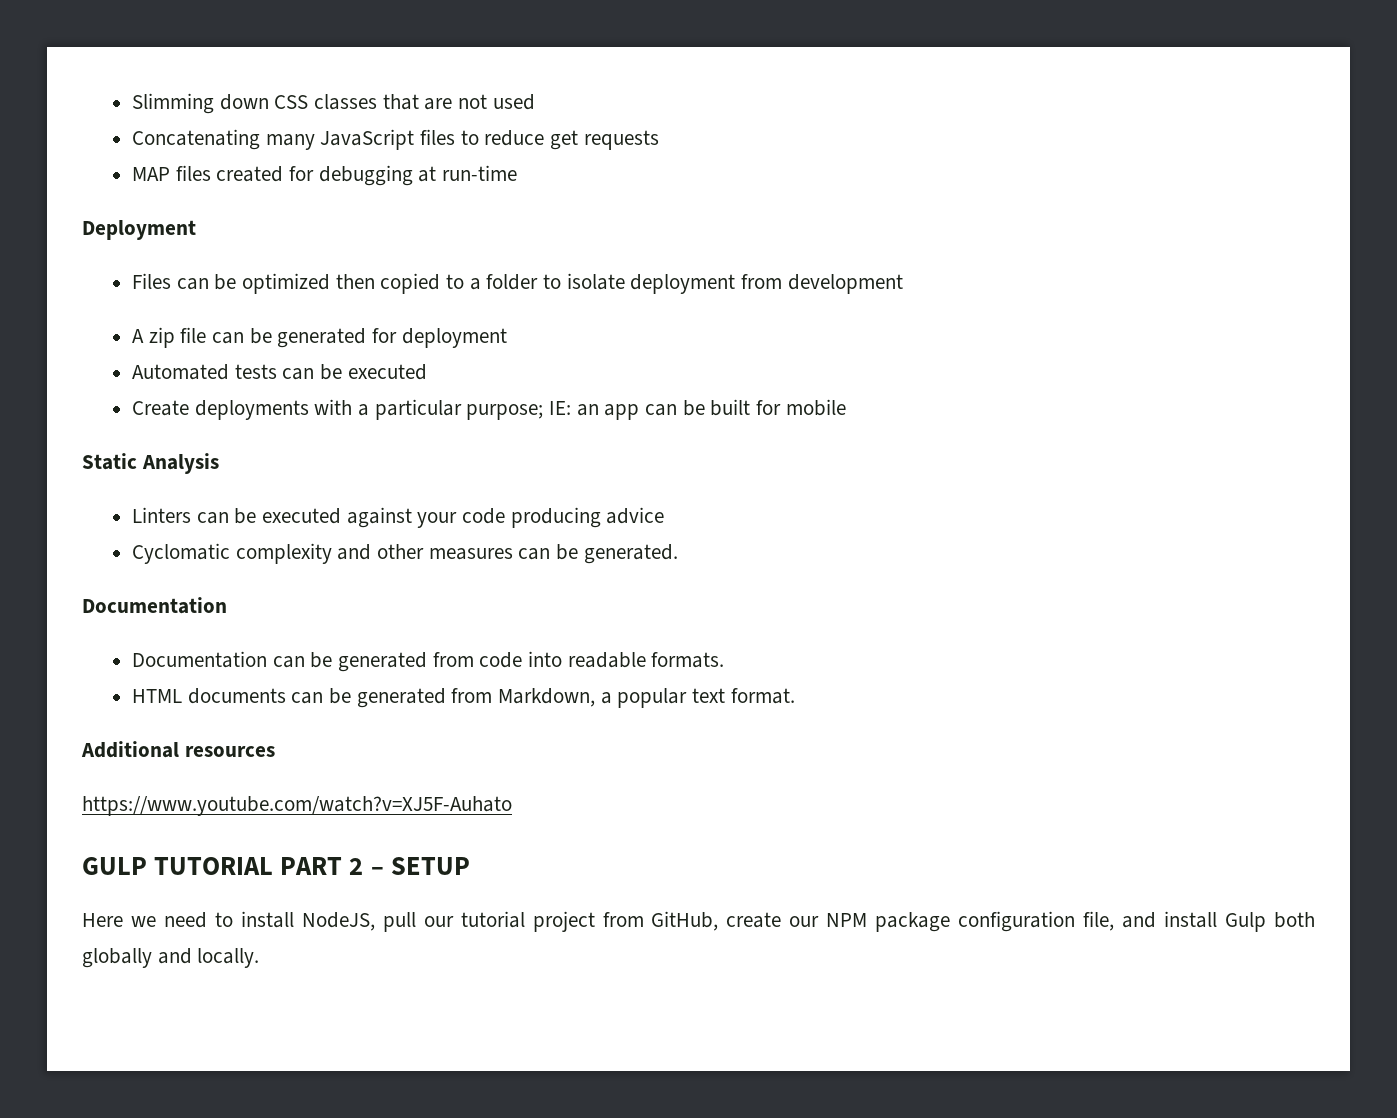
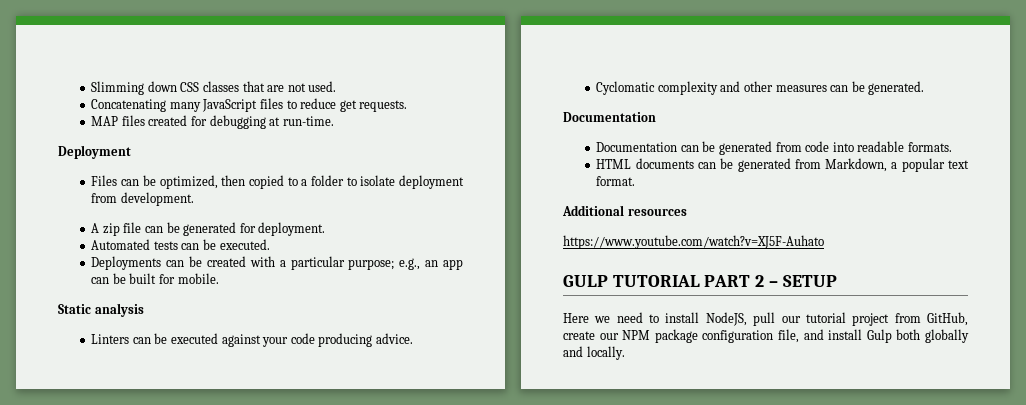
- Slimming down CSS classes that are not used
+ Slimming down CSS classes that are not used.
- Concatenating many JavaScript files to reduce get requests
+ Concatenating many JavaScript files to reduce get requests.
- MAP files created for debugging at run-time
+ MAP files created for debugging at run-time.
- Files can be optimized then copied to a folder to isolate deployment from development
+ Files can be optimized, then copied to a folder to isolate deployment from development.
- A zip file can be generated for deployment
+ A zip file can be generated for deployment.
- Automated tests can be executed
- Create deployments with a particular purpose; IE: an app can be built for mobile
+ Automated tests can be executed.
+ Deployments can be created with a particular purpose; e.g., an app can be built for mobile.
- Static Analysis
+ Static analysis
- Linters can be executed against your code producing advice
+ Linters can be executed against your code producing advice.

